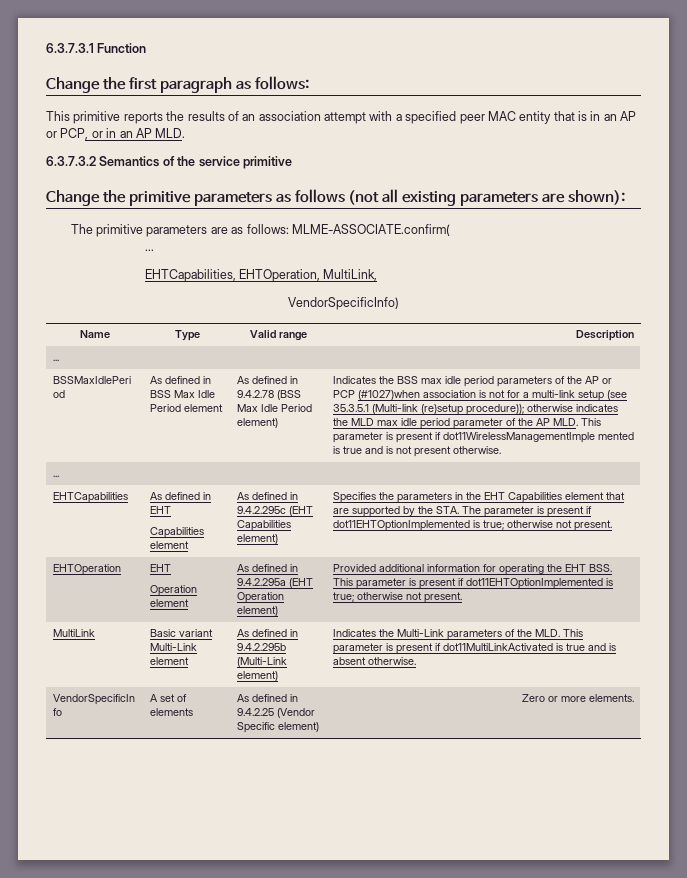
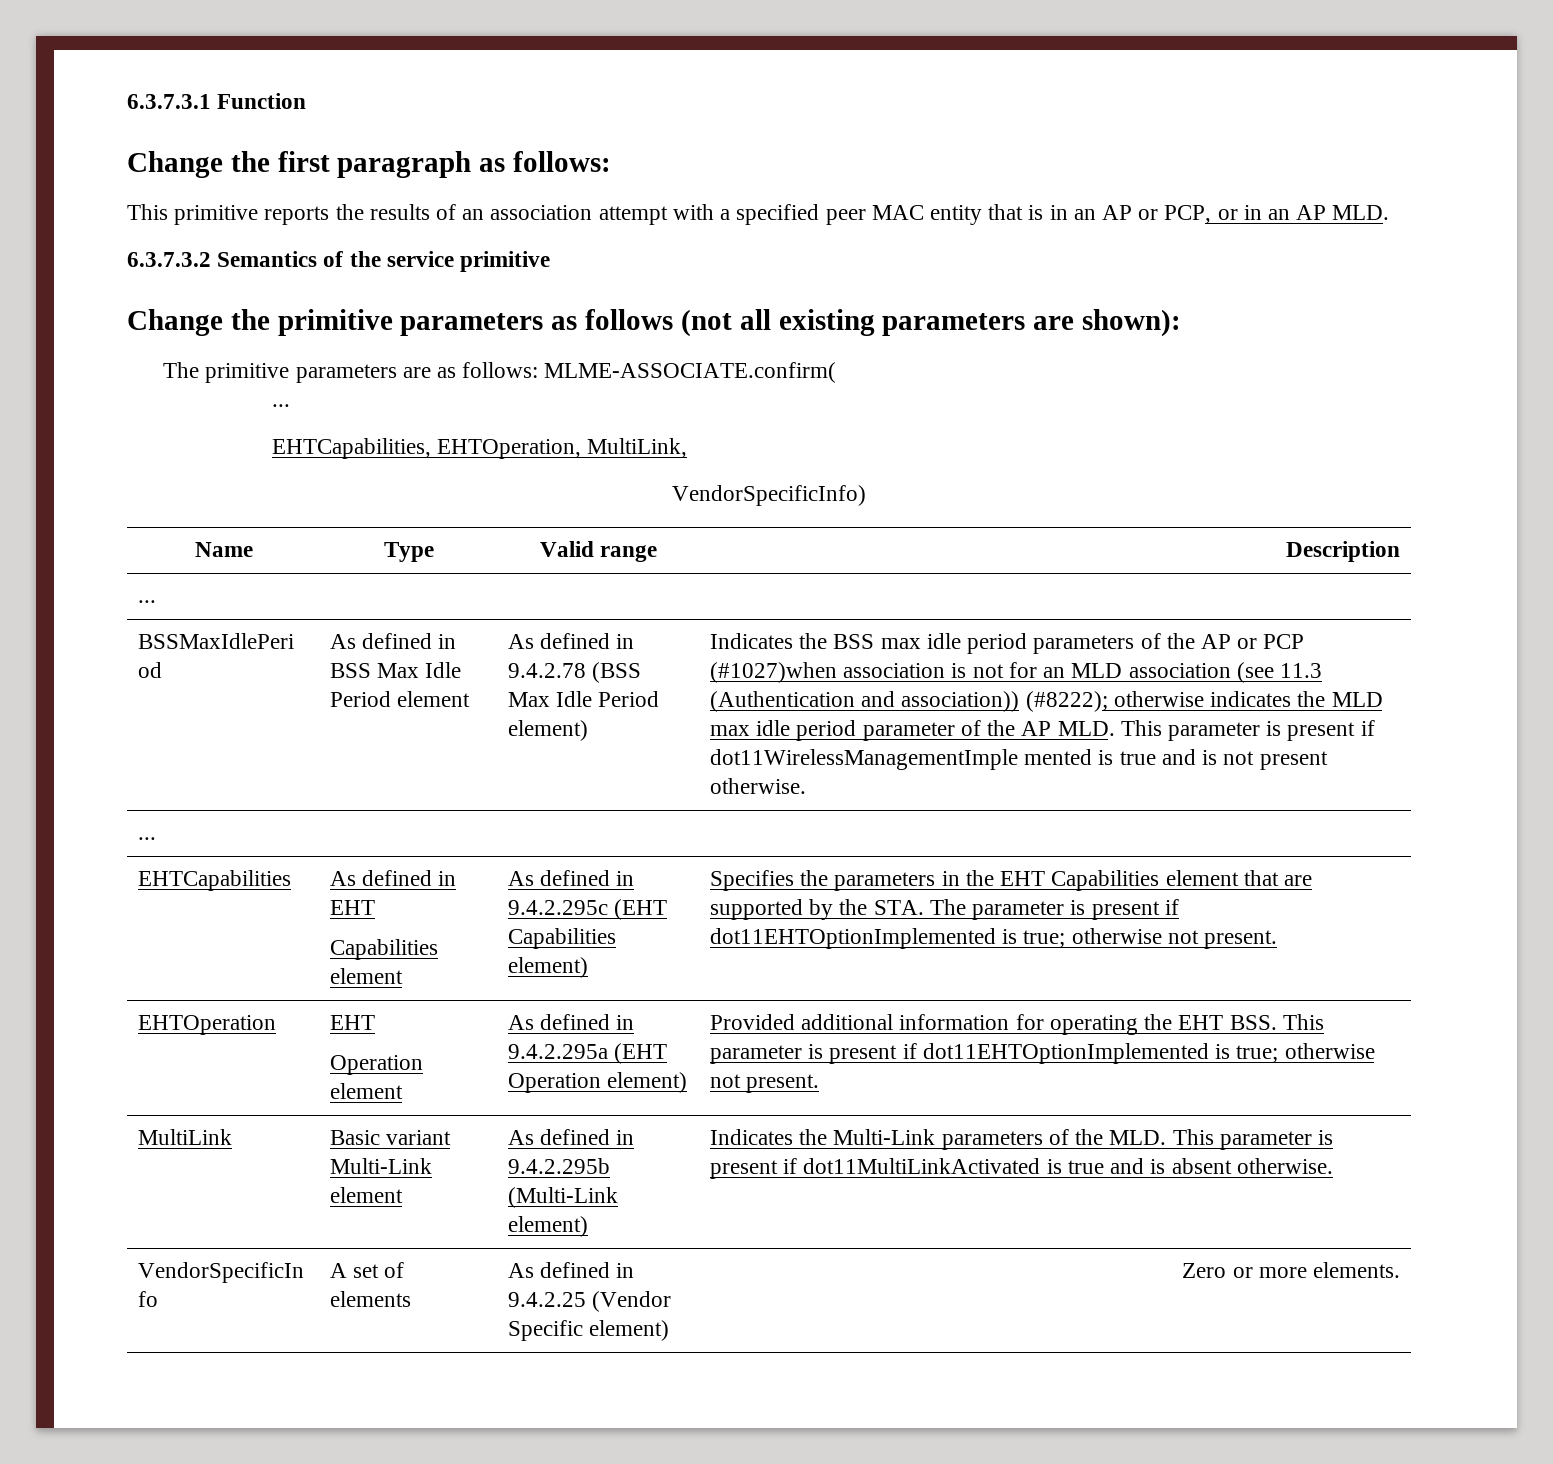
- Indicates the BSS max idle period parameters of the AP or PCP (#1027)when association is not for a multi-link setup (see 35.3.5.1 (Multi-link (re)setup procedure)); otherwise indicates the MLD max idle period parameter of the AP MLD. This parameter is present if dot11WirelessManagementImple mented is true and is not present otherwise.
+ Indicates the BSS max idle period parameters of the AP or PCP (#1027)when association is not for an MLD association (see 11.3 (Authentication and association)) (#8222); otherwise indicates the MLD max idle period parameter of the AP MLD. This parameter is present if dot11WirelessManagementImple mented is true and is not present otherwise.

